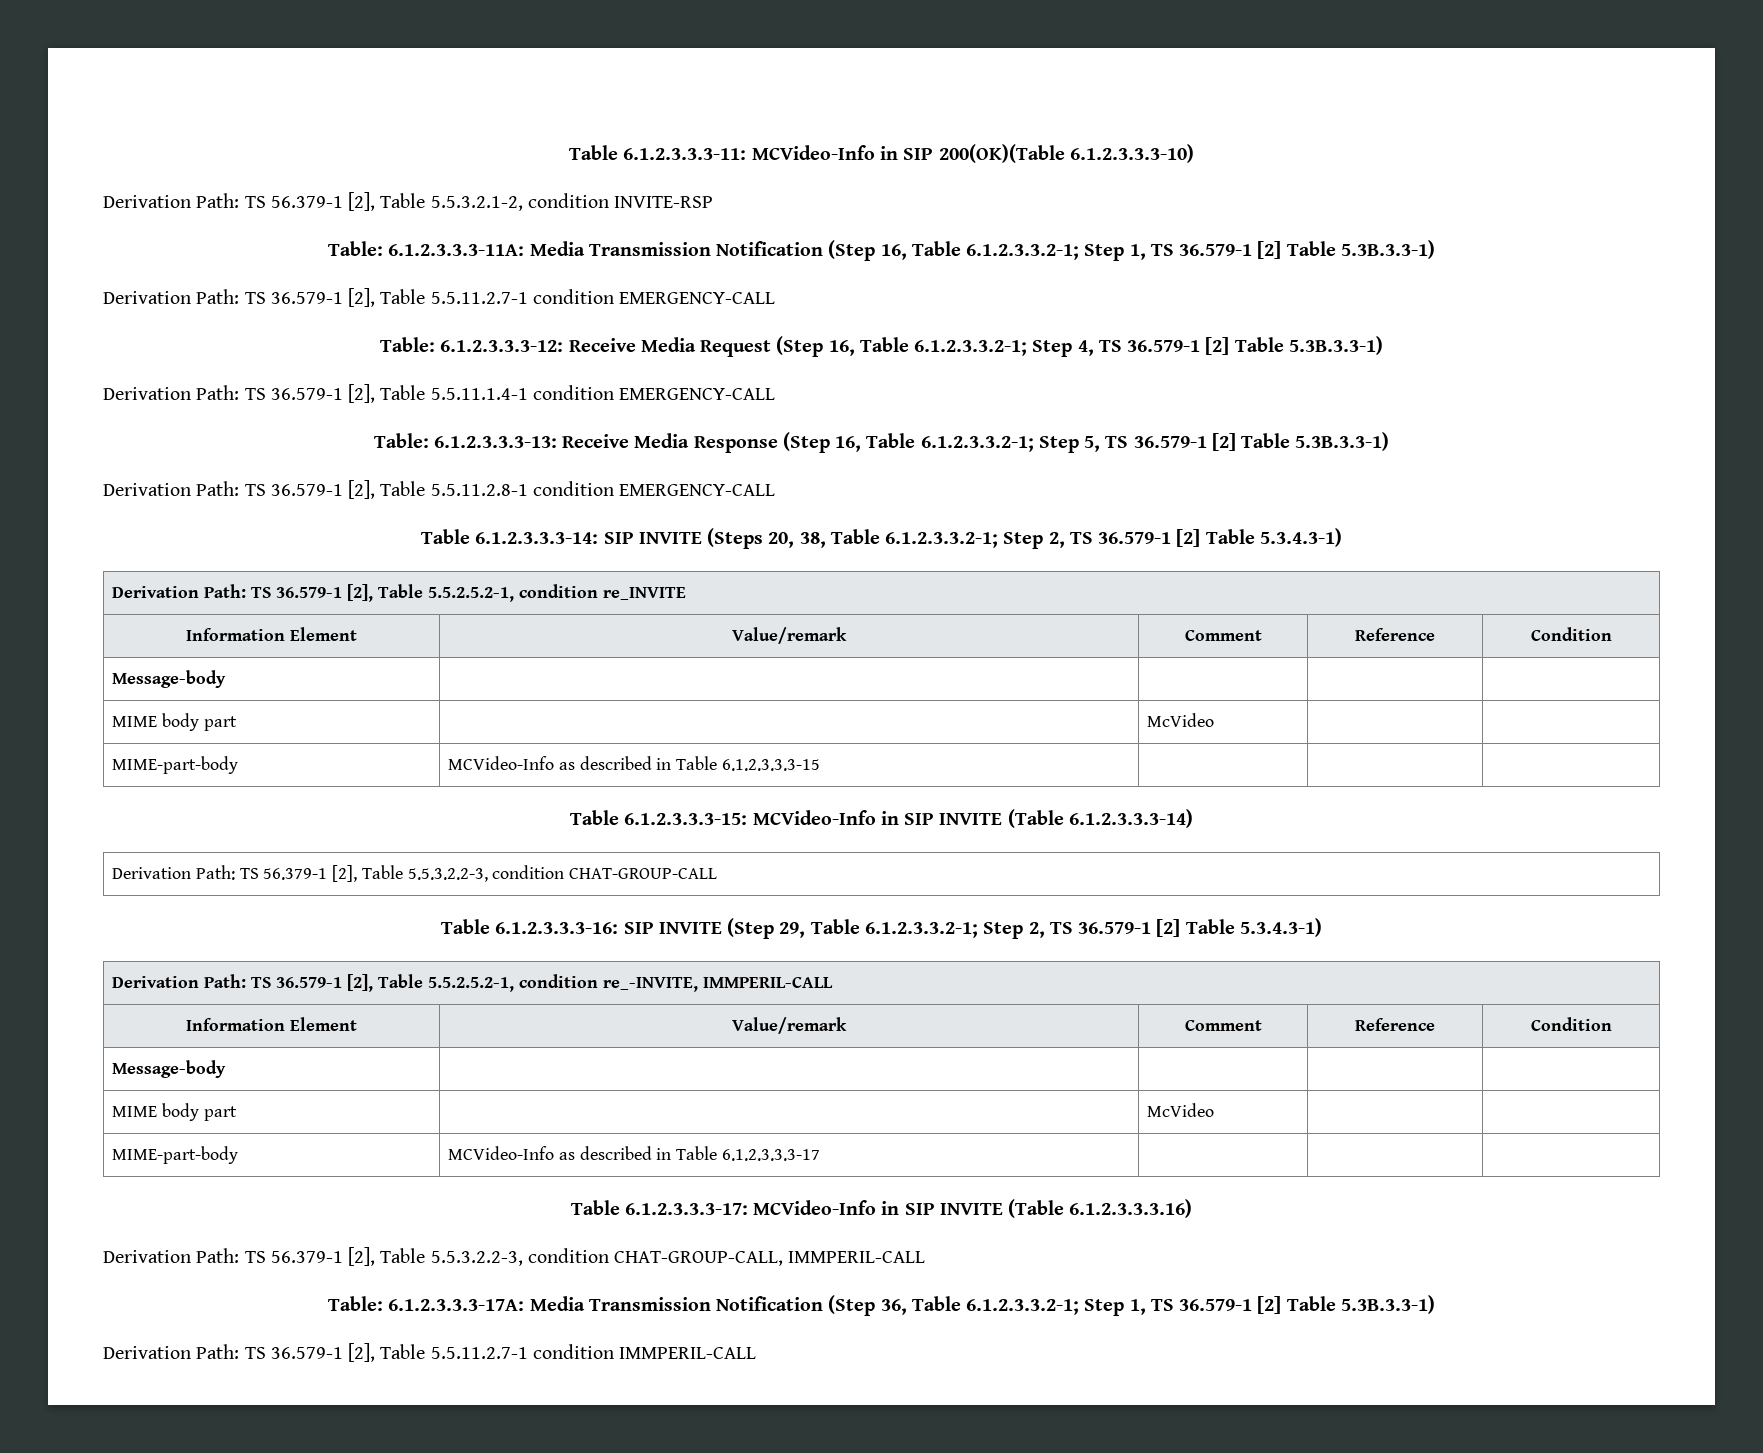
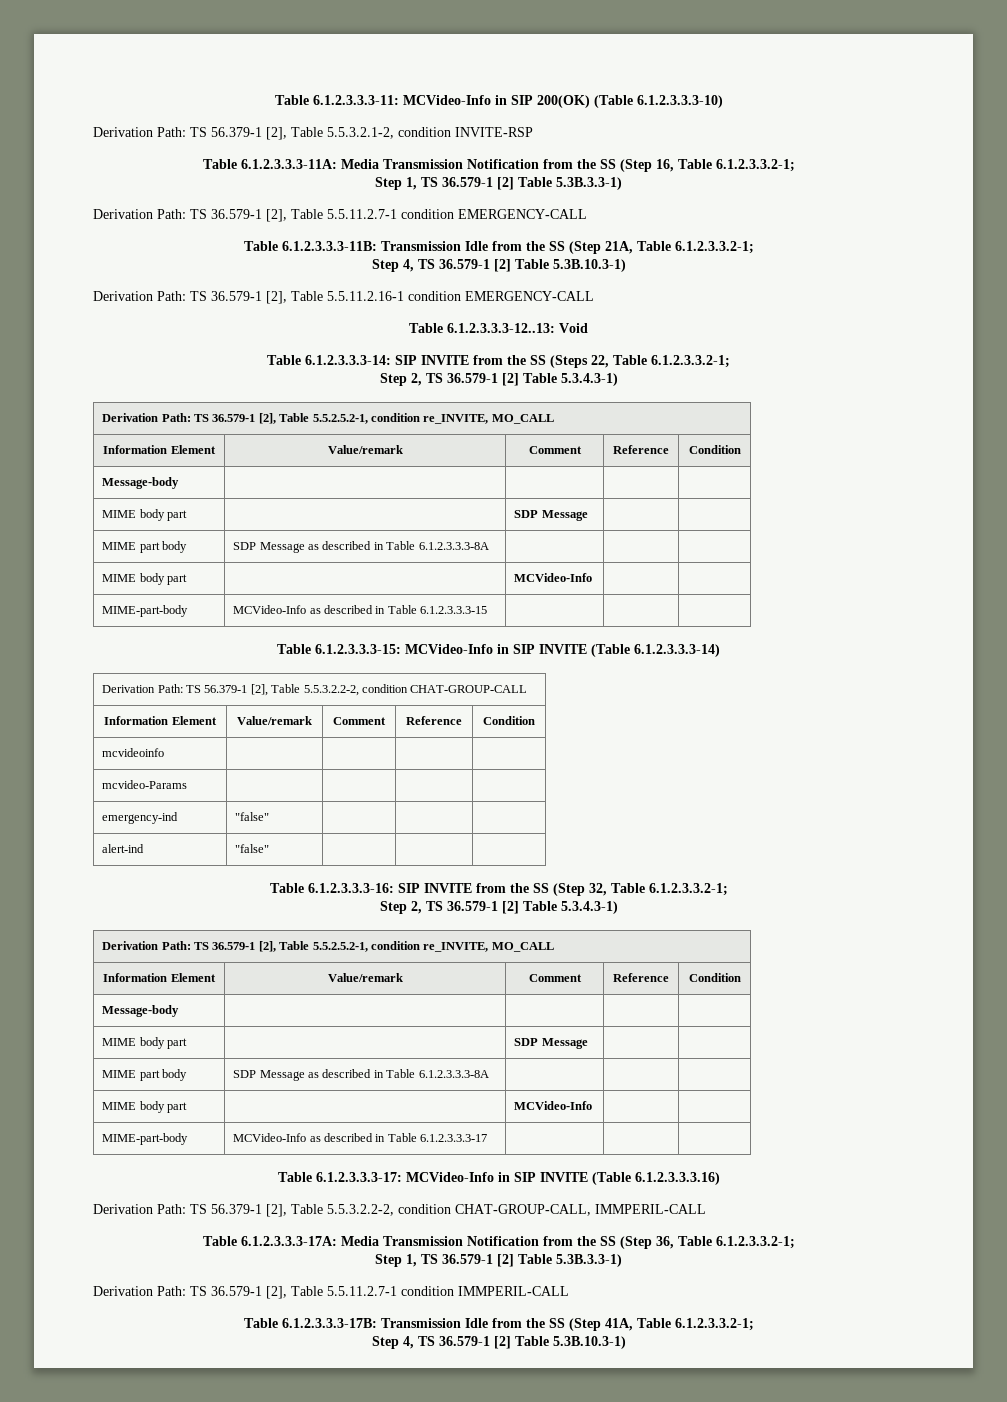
- Table 6.1.2.3.3.3-11: MCVideo-Info in SIP 200(OK)(Table 6.1.2.3.3.3-10)
+ Table 6.1.2.3.3.3-11: MCVideo-Info in SIP 200(OK) (Table 6.1.2.3.3.3-10)
- Table: 6.1.2.3.3.3-11A: Media Transmission Notification (Step 16, Table 6.1.2.3.3.2-1; Step 1, TS 36.579-1 [2] Table 5.3B.3.3-1)
+ Table 6.1.2.3.3.3-11A: Media Transmission Notification from the SS (Step 16, Table 6.1.2.3.3.2-1;
+ Step 1, TS 36.579-1 [2] Table 5.3B.3.3-1)
- Table: 6.1.2.3.3.3-12: Receive Media Request (Step 16, Table 6.1.2.3.3.2-1; Step 4, TS 36.579-1 [2] Table 5.3B.3.3-1)
- Derivation Path: TS 36.579-1 [2], Table 5.5.11.1.4-1 condition EMERGENCY-CALL
- Table: 6.1.2.3.3.3-13: Receive Media Response (Step 16, Table 6.1.2.3.3.2-1; Step 5, TS 36.579-1 [2] Table 5.3B.3.3-1)
- Derivation Path: TS 36.579-1 [2], Table 5.5.11.2.8-1 condition EMERGENCY-CALL
+ Table 6.1.2.3.3.3-11B: Transmission Idle from the SS (Step 21A, Table 6.1.2.3.3.2-1;
+ Step 4, TS 36.579-1 [2] Table 5.3B.10.3-1)
+ Derivation Path: TS 36.579-1 [2], Table 5.5.11.2.16-1 condition EMERGENCY-CALL
+ Table 6.1.2.3.3.3-12..13: Void
- Table 6.1.2.3.3.3-14: SIP INVITE (Steps 20, 38, Table 6.1.2.3.3.2-1; Step 2, TS 36.579-1 [2] Table 5.3.4.3-1)
- Derivation Path: TS 36.579-1 [2], Table 5.5.2.5.2-1, condition re_INVITE
+ Table 6.1.2.3.3.3-14: SIP INVITE from the SS (Steps 22, Table 6.1.2.3.3.2-1;
+ Step 2, TS 36.579-1 [2] Table 5.3.4.3-1)
+ Derivation Path: TS 36.579-1 [2], Table 5.5.2.5.2-1, condition re_INVITE, MO_CALL
  Information Element | Value/remark | Comment | Reference | Condition
  Message-body | | | |
- MIME body part | | McVideo | |
+ MIME body part | | SDP Message | |
+ MIME part body | SDP Message as described in Table 6.1.2.3.3.3-8A | | |
+ MIME body part | | MCVideo-Info | |
- Derivation Path: TS 56.379-1 [2], Table 5.5.3.2.2-3, condition CHAT-GROUP-CALL
+ Derivation Path: TS 56.379-1 [2], Table 5.5.3.2.2-2, condition CHAT-GROUP-CALL
+ Information Element | Value/remark | Comment | Reference | Condition
+ mcvideoinfo | | | |
+ mcvideo-Params | | | |
+ emergency-ind | "false" | | |
+ alert-ind | "false" | | |
- Table 6.1.2.3.3.3-16: SIP INVITE (Step 29, Table 6.1.2.3.3.2-1; Step 2, TS 36.579-1 [2] Table 5.3.4.3-1)
- Derivation Path: TS 36.579-1 [2], Table 5.5.2.5.2-1, condition re_-INVITE, IMMPERIL-CALL
+ Table 6.1.2.3.3.3-16: SIP INVITE from the SS (Step 32, Table 6.1.2.3.3.2-1;
+ Step 2, TS 36.579-1 [2] Table 5.3.4.3-1)
+ Derivation Path: TS 36.579-1 [2], Table 5.5.2.5.2-1, condition re_INVITE, MO_CALL
  Information Element | Value/remark | Comment | Reference | Condition
  Message-body | | | |
- MIME body part | | McVideo | |
+ MIME body part | | SDP Message | |
+ MIME part body | SDP Message as described in Table 6.1.2.3.3.3-8A | | |
+ MIME body part | | MCVideo-Info | |
- Derivation Path: TS 56.379-1 [2], Table 5.5.3.2.2-3, condition CHAT-GROUP-CALL, IMMPERIL-CALL
+ Derivation Path: TS 56.379-1 [2], Table 5.5.3.2.2-2, condition CHAT-GROUP-CALL, IMMPERIL-CALL
- Table: 6.1.2.3.3.3-17A: Media Transmission Notification (Step 36, Table 6.1.2.3.3.2-1; Step 1, TS 36.579-1 [2] Table 5.3B.3.3-1)
+ Table 6.1.2.3.3.3-17A: Media Transmission Notification from the SS (Step 36, Table 6.1.2.3.3.2-1;
+ Step 1, TS 36.579-1 [2] Table 5.3B.3.3-1)
+ Table 6.1.2.3.3.3-17B: Transmission Idle from the SS (Step 41A, Table 6.1.2.3.3.2-1;
+ Step 4, TS 36.579-1 [2] Table 5.3B.10.3-1)

